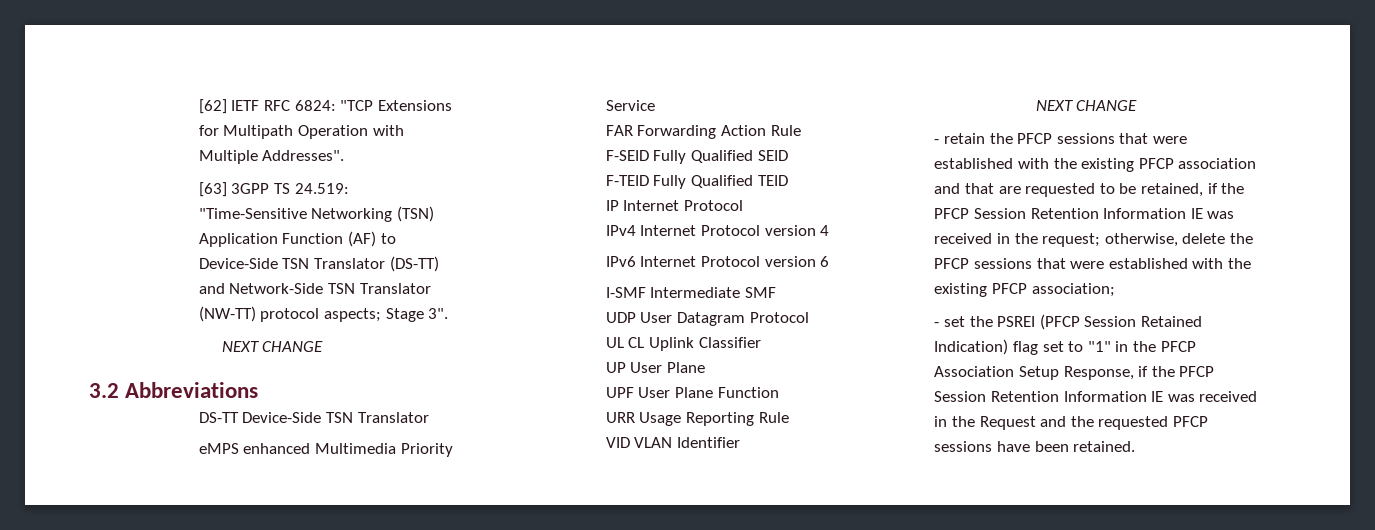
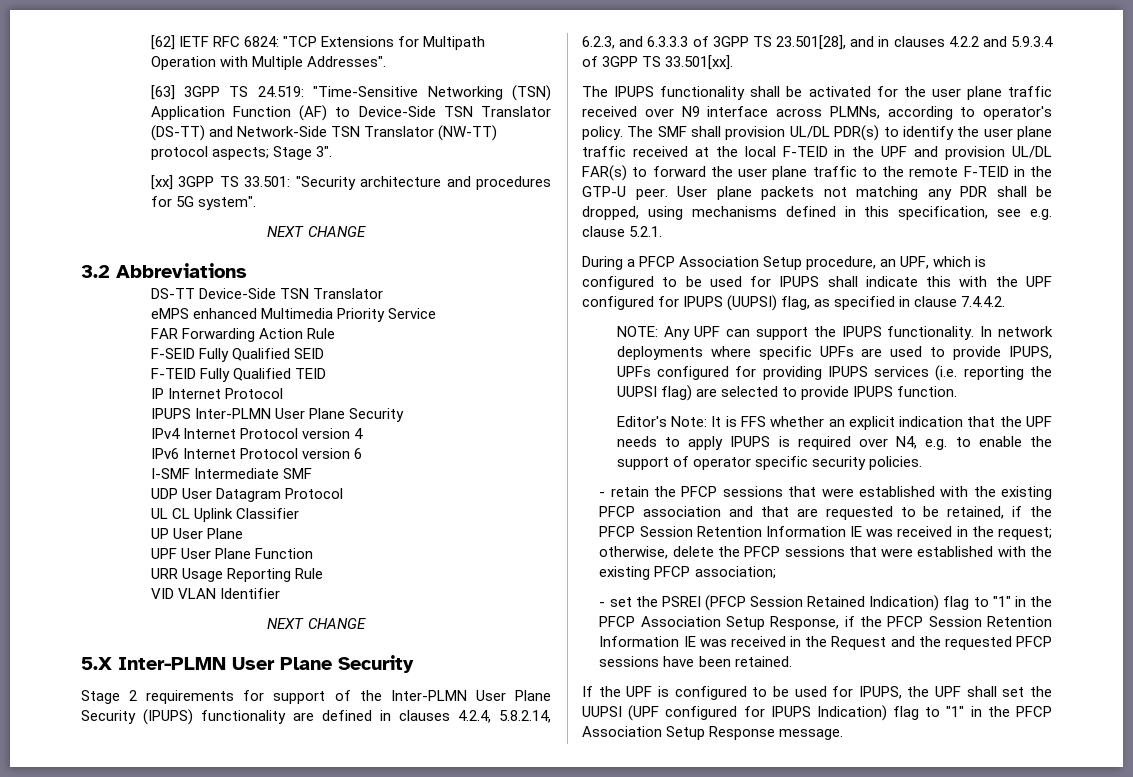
+ [xx] 3GPP TS 33.501: "Security architecture and procedures for 5G system".
+ IPUPS Inter-PLMN User Plane Security
+ 5.X Inter-PLMN User Plane Security
+ Stage 2 requirements for support of the Inter-PLMN User Plane Security (IPUPS) functionality are defined in clauses 4.2.4, 5.8.2.14, 6.2.3, and 6.3.3.3 of 3GPP TS 23.501[28], and in clauses 4.2.2 and 5.9.3.4 of 3GPP TS 33.501[xx].
+ The IPUPS functionality shall be activated for the user plane traffic received over N9 interface across PLMNs, according to operator's policy. The SMF shall provision UL/DL PDR(s) to identify the user plane traffic received at the local F-TEID in the UPF and provision UL/DL FAR(s) to forward the user plane traffic to the remote F-TEID in the GTP-U peer. User plane packets not matching any PDR shall be dropped, using mechanisms defined in this specification, see e.g. clause 5.2.1.
+ During a PFCP Association Setup procedure, an UPF, which is configured to be used for IPUPS shall indicate this with the UPF configured for IPUPS (UUPSI) flag, as specified in clause 7.4.4.2.
+ NOTE: Any UPF can support the IPUPS functionality. In network deployments where specific UPFs are used to provide IPUPS, UPFs configured for providing IPUPS services (i.e. reporting the UUPSI flag) are selected to provide IPUPS function.
+ Editor's Note: It is FFS whether an explicit indication that the UPF needs to apply IPUPS is required over N4, e.g. to enable the support of operator specific security policies.
- - set the PSREI (PFCP Session Retained Indication) flag set to "1" in the PFCP Association Setup Response, if the PFCP Session Retention Information IE was received in the Request and the requested PFCP sessions have been retained.
+ - set the PSREI (PFCP Session Retained Indication) flag to "1" in the PFCP Association Setup Response, if the PFCP Session Retention Information IE was received in the Request and the requested PFCP sessions have been retained.
+ If the UPF is configured to be used for IPUPS, the UPF shall set the UUPSI (UPF configured for IPUPS Indication) flag to "1" in the PFCP Association Setup Response message.

